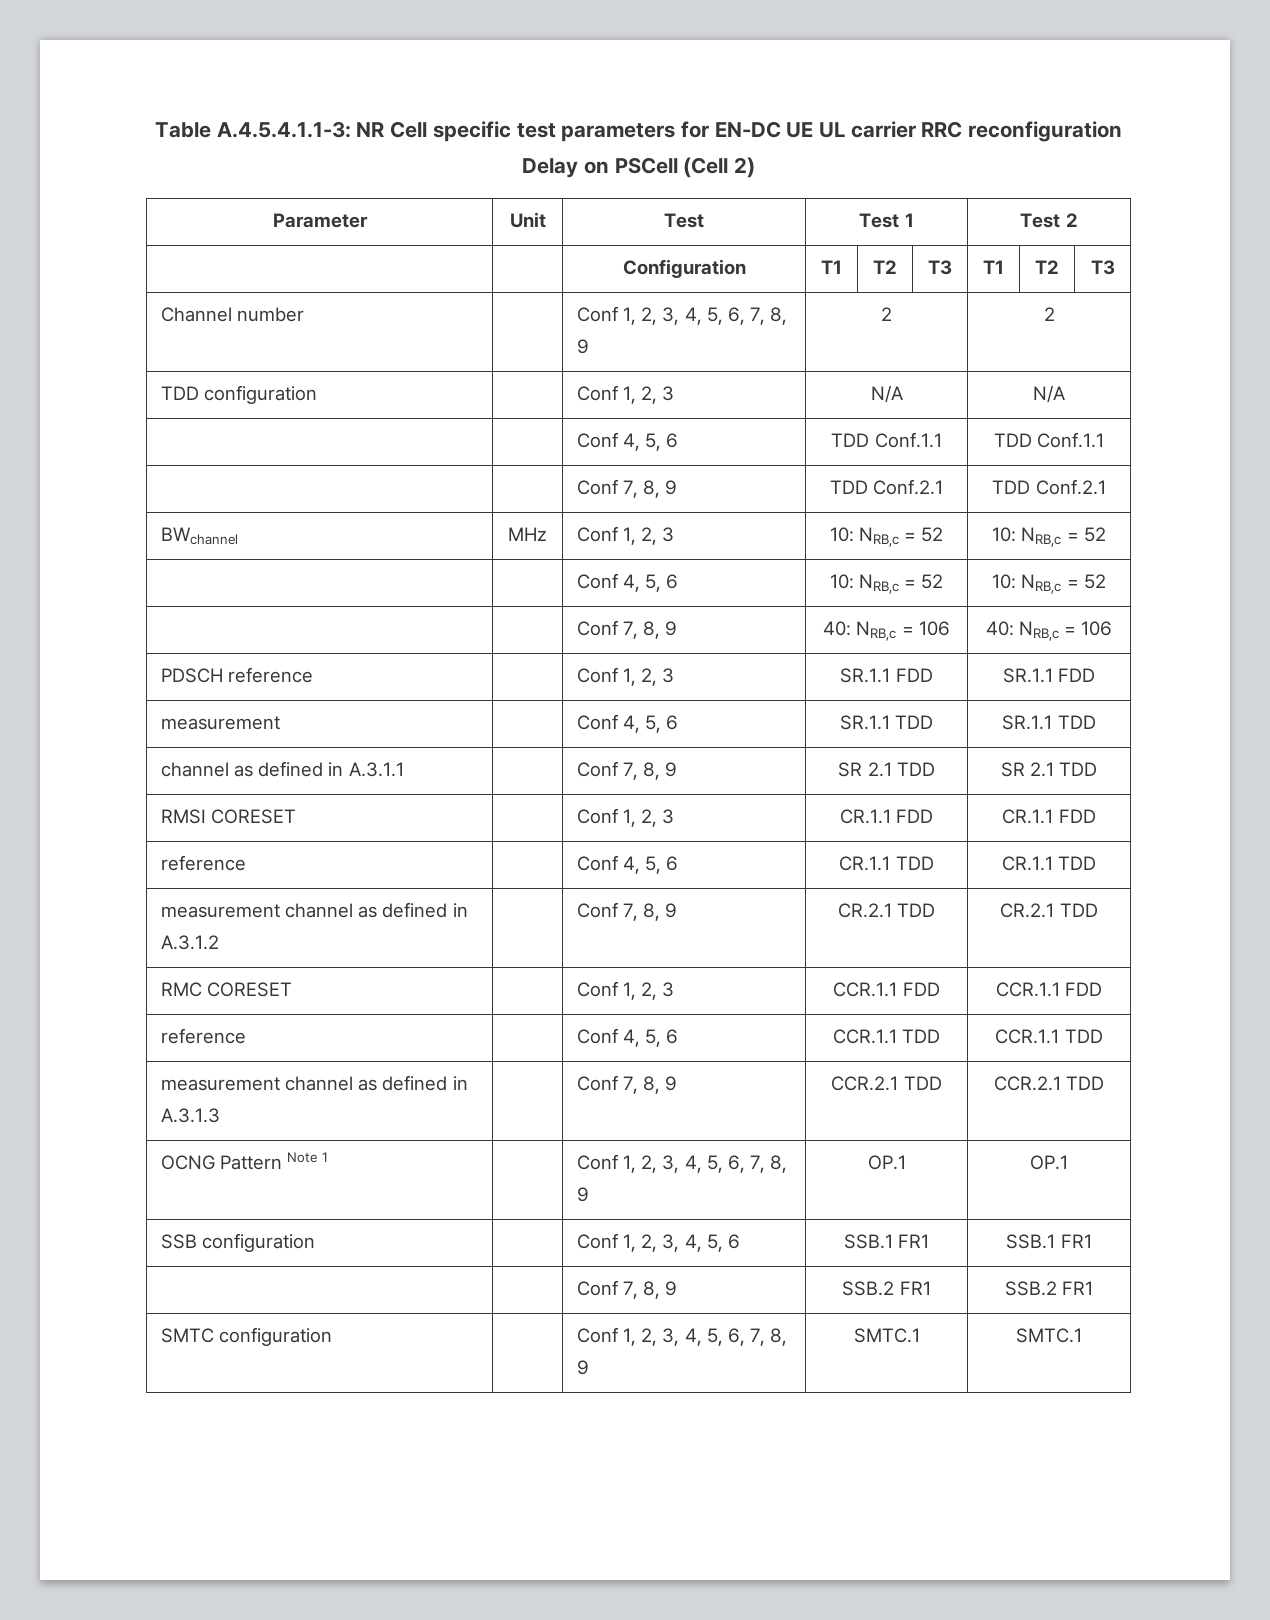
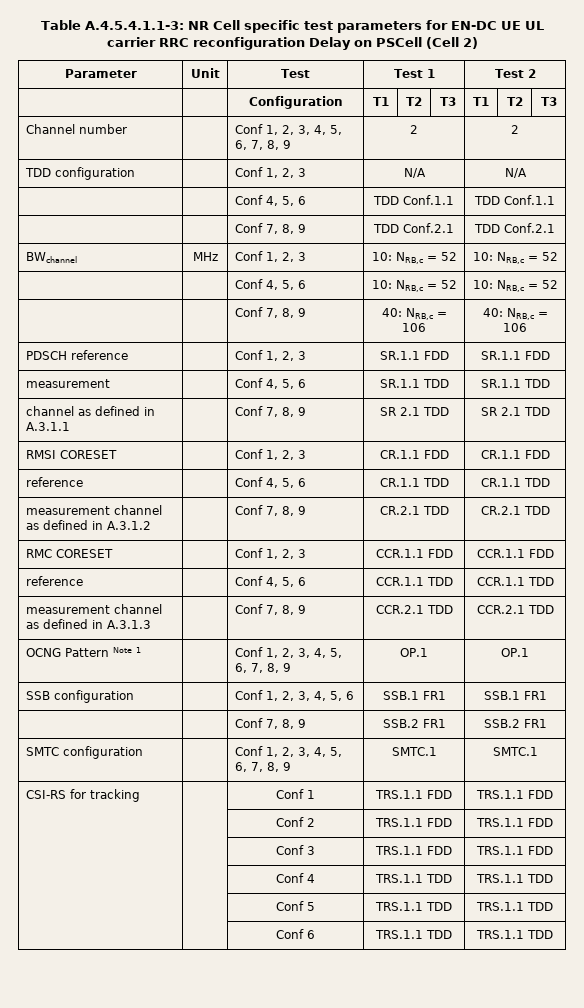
+ CSI-RS for tracking | | Conf 1 | TRS.1.1 FDD | TRS.1.1 FDD
+ | | Conf 2 | TRS.1.1 FDD | TRS.1.1 FDD
+ | | Conf 3 | TRS.1.1 FDD | TRS.1.1 FDD
+ | | Conf 4 | TRS.1.1 TDD | TRS.1.1 TDD
+ | | Conf 5 | TRS.1.1 TDD | TRS.1.1 TDD
+ | | Conf 6 | TRS.1.1 TDD | TRS.1.1 TDD

